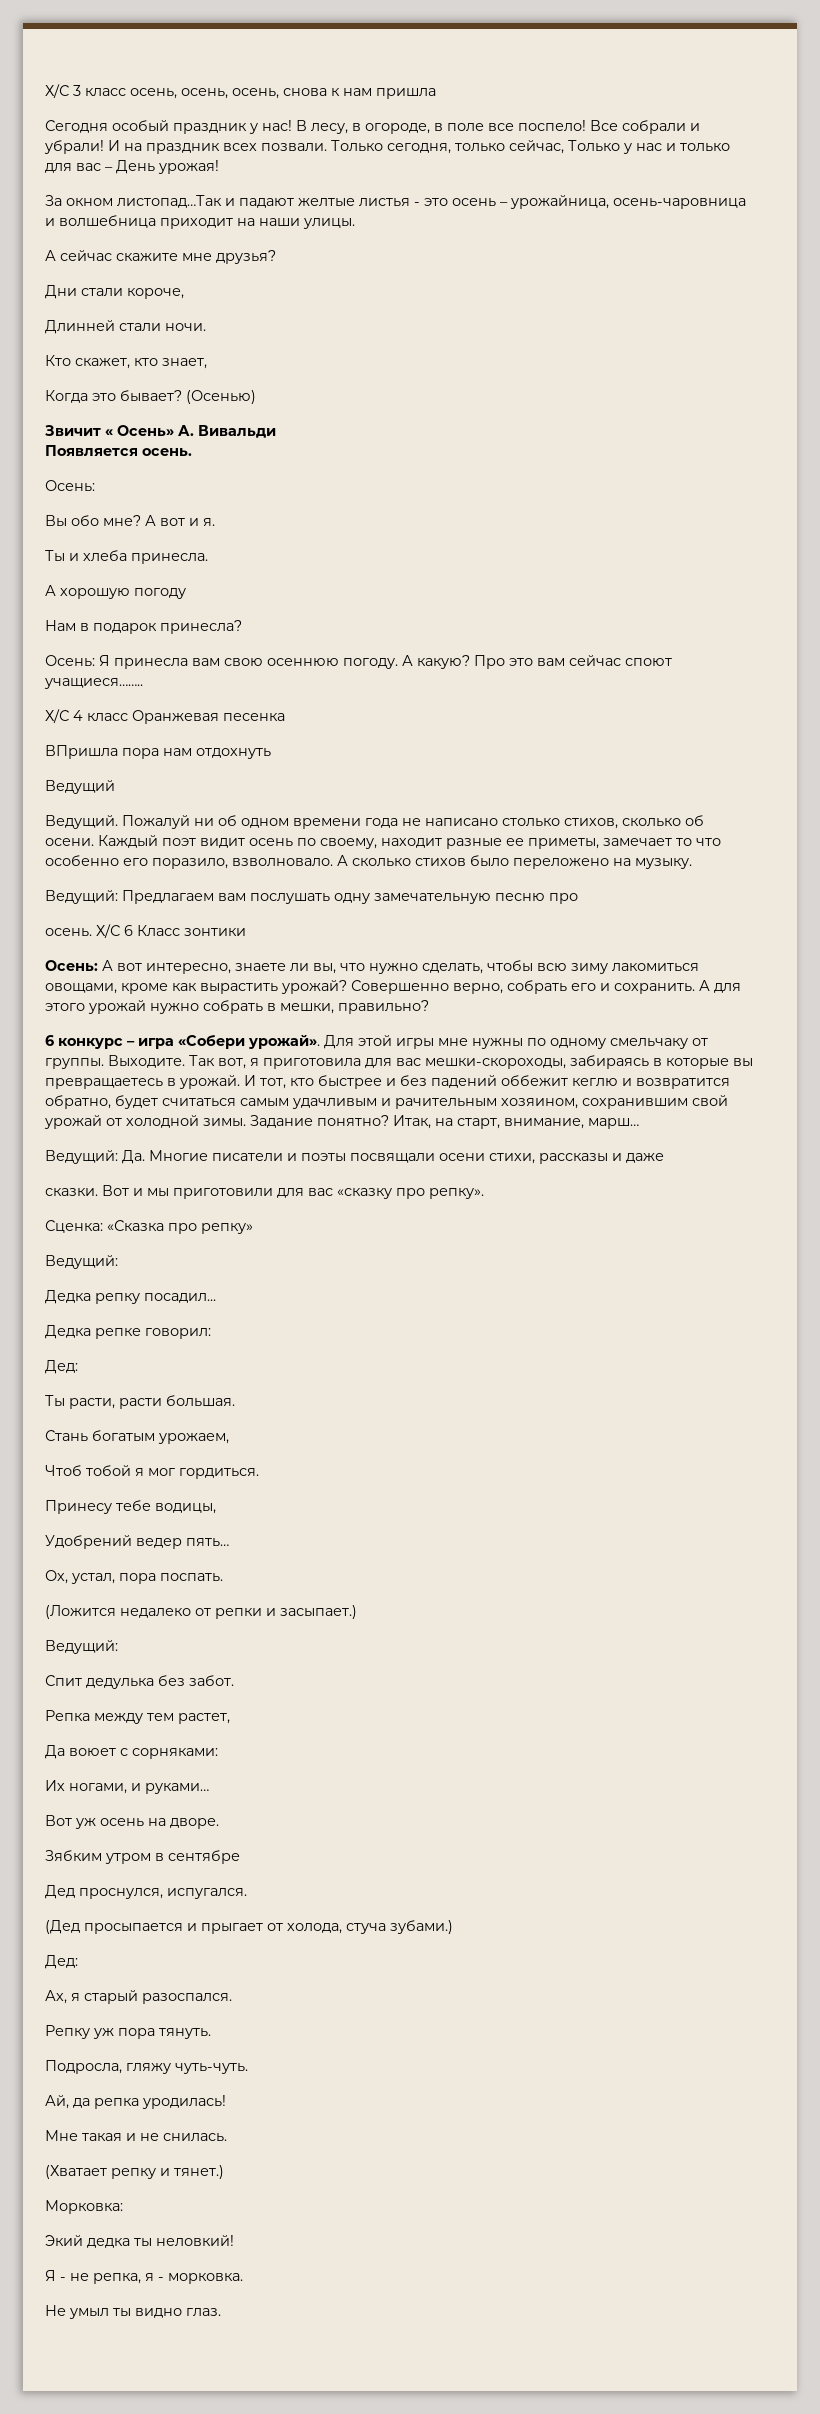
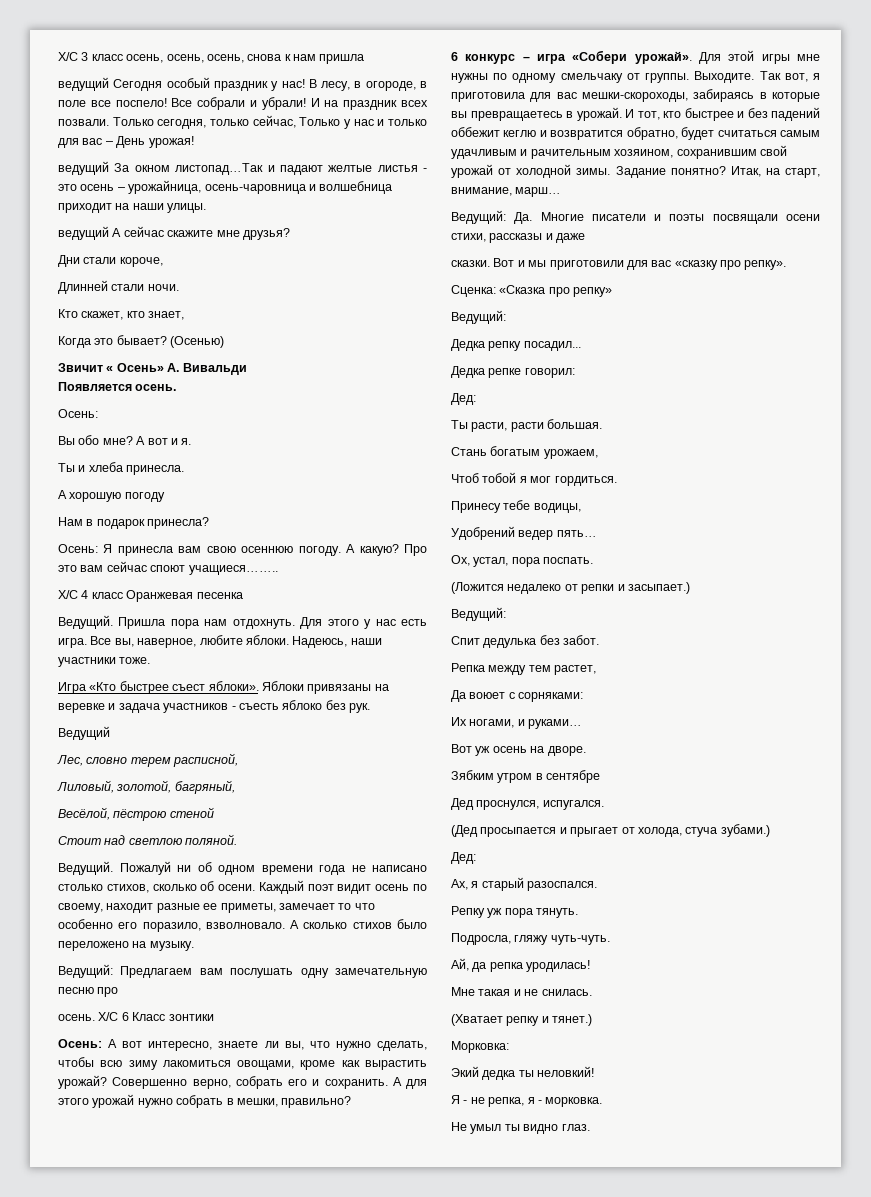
- Сегодня особый праздник у нас!
+ ведущий Сегодня особый праздник у нас!
- За окном листопад…Так и падают желтые листья - это осень – урожайница, осень-чаровница и волшебница приходит на наши улицы.
+ ведущий За окном листопад…Так и падают желтые листья - это осень – урожайница, осень-чаровница и волшебница приходит на наши улицы.
- А сейчас скажите мне друзья?
+ ведущий А сейчас скажите мне друзья?
- ВПришла пора нам отдохнуть
+ Ведущий. Пришла пора нам отдохнуть. Для этого у нас есть игра. Все вы, наверное, любите яблоки. Надеюсь, наши участники тоже.
+ Игра «Кто быстрее съест яблоки». Яблоки привязаны на веревке и задача участников - съесть яблоко без рук.
  Ведущий
+ Лес, словно терем расписной,
+ Лиловый, золотой, багряный,
+ Весёлой, пёстрою стеной
+ Стоит над светлою поляной.

